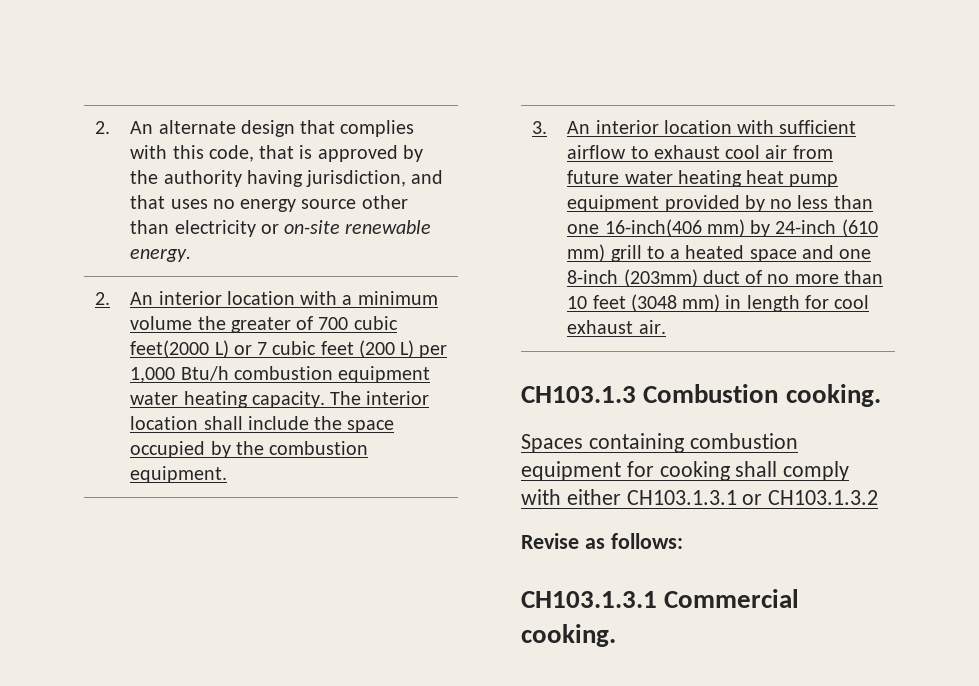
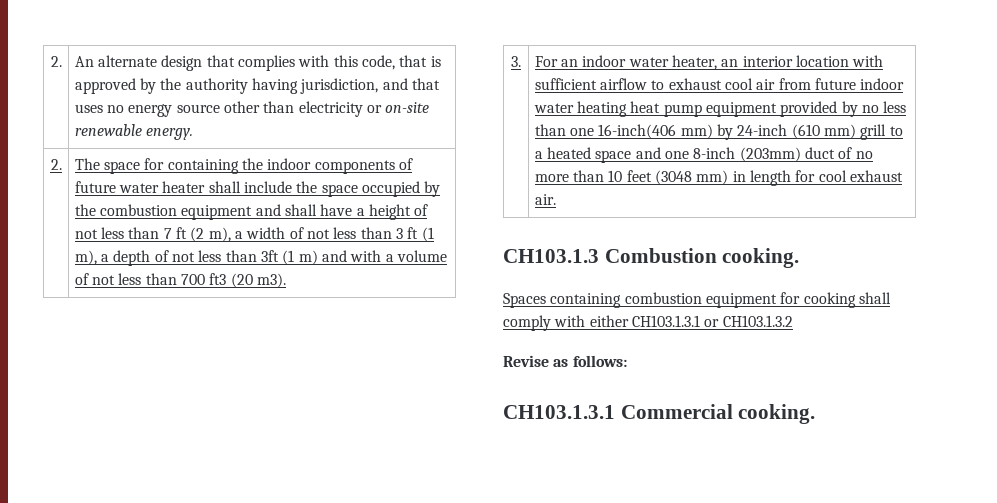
- An interior location with a minimum volume the greater of 700 cubic feet(2000 L) or 7 cubic feet (200 L) per 1,000 Btu/h combustion equipment water heating capacity. The interior location shall include the space occupied by the combustion equipment.
- 3. | An interior location with sufficient airflow to exhaust cool air from future water heating heat pump equipment provided by no less than one 16-inch(406 mm) by 24-inch (610 mm) grill to a heated space and one 8-inch (203mm) duct of no more than 10 feet (3048 mm) in length for cool exhaust air.
+ The space for containing the indoor components of future water heater shall include the space occupied by the combustion equipment and shall have a height of not less than 7 ft (2 m), a width of not less than 3 ft (1 m), a depth of not less than 3ft (1 m) and with a volume of not less than 700 ft3 (20 m3).
+ 3. | For an indoor water heater, an interior location with sufficient airflow to exhaust cool air from future indoor water heating heat pump equipment provided by no less than one 16-inch(406 mm) by 24-inch (610 mm) grill to a heated space and one 8-inch (203mm) duct of no more than 10 feet (3048 mm) in length for cool exhaust air.

